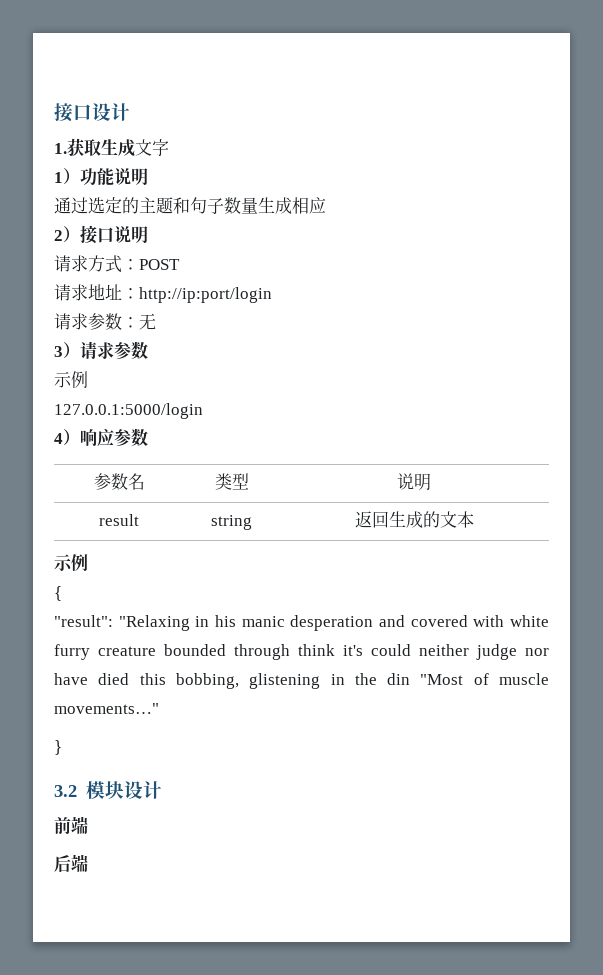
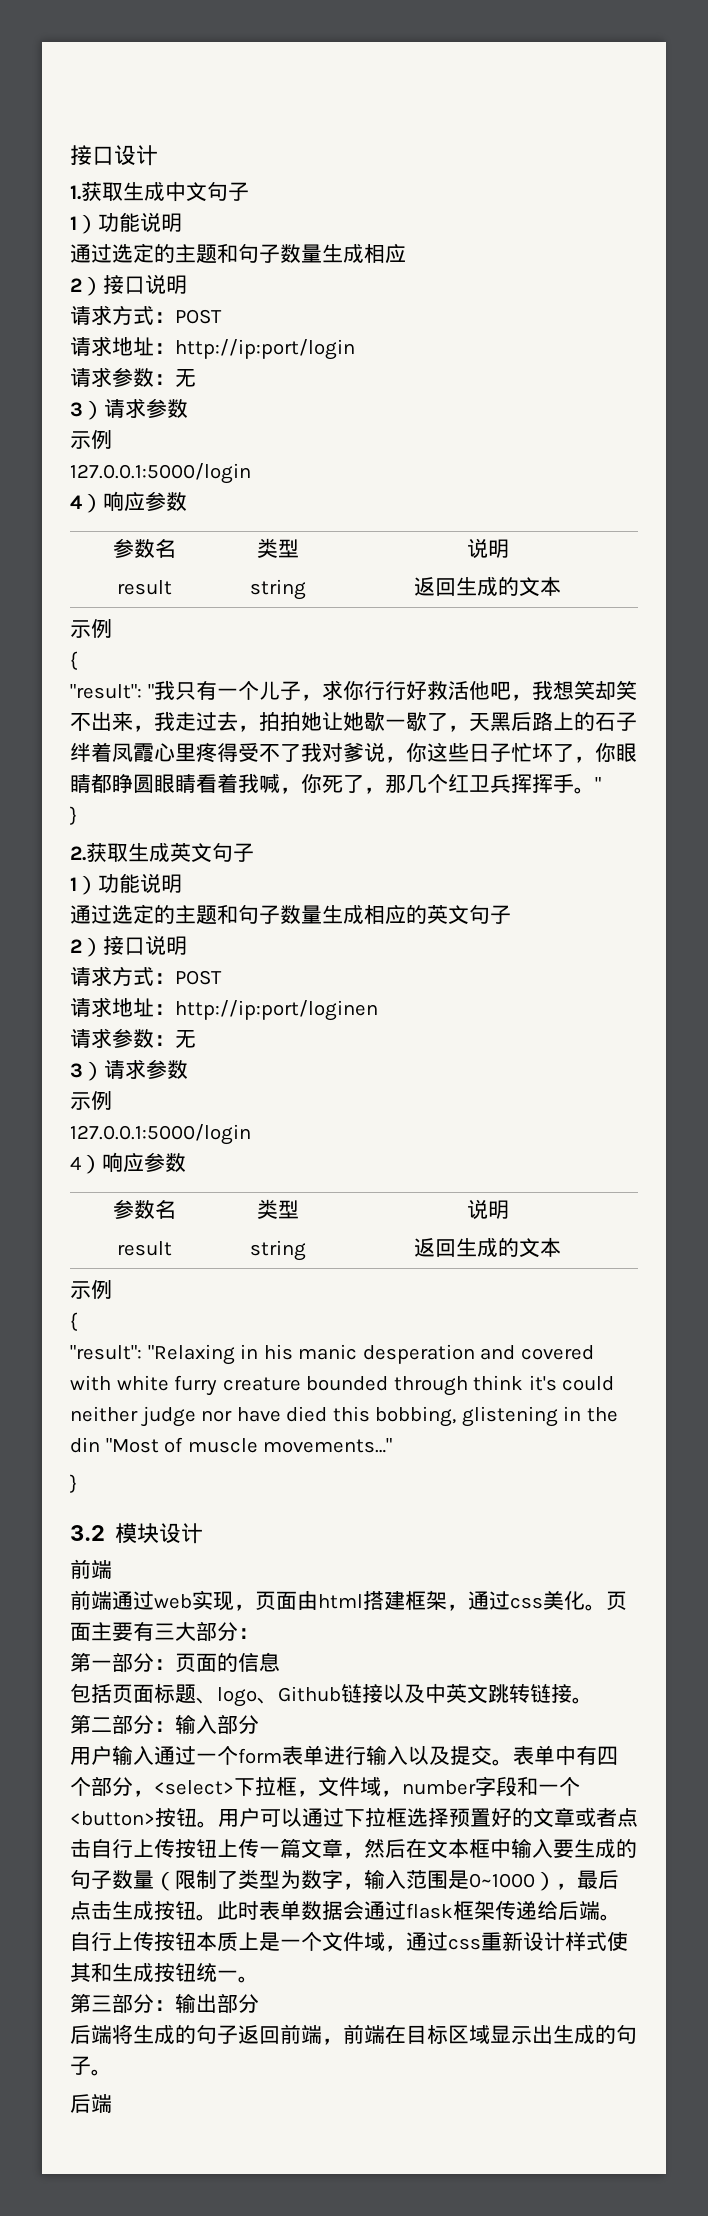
- 1.获取生成文字
+ 1.获取生成中文句子
+ "result": "我只有一个儿子，求你行行好救活他吧，我想笑却笑不出来，我走过去，拍拍她让她歇一歇了，天黑后路上的石子绊着凤霞心里疼得受不了我对爹说，你这些日子忙坏了，你眼睛都睁圆眼睛看着我喊，你死了，那几个红卫兵挥挥手。"
+ }
+ 2.获取生成英文句子
+ 1）功能说明
+ 通过选定的主题和句子数量生成相应的英文句子
+ 2）接口说明
+ 请求方式：POST
+ 请求地址：http://ip:port/loginen
+ 请求参数：无
+ 3）请求参数
+ 示例
+ 127.0.0.1:5000/login
+ 4）响应参数
+ 参数名 | 类型 | 说明
+ result | string | 返回生成的文本
+ 示例
+ {
+ 前端通过web实现，页面由html搭建框架，通过css美化。页面主要有三大部分：
+ 第一部分：页面的信息
+ 包括页面标题、logo、Github链接以及中英文跳转链接。
+ 第二部分：输入部分
+ 用户输入通过一个form表单进行输入以及提交。表单中有四个部分，<select>下拉框，文件域，number字段和一个<button>按钮。用户可以通过下拉框选择预置好的文章或者点击自行上传按钮上传一篇文章，然后在文本框中输入要生成的句子数量（限制了类型为数字，输入范围是0~1000），最后点击生成按钮。此时表单数据会通过flask框架传递给后端。自行上传按钮本质上是一个文件域，通过css重新设计样式使其和生成按钮统一。
+ 第三部分：输出部分
+ 后端将生成的句子返回前端，前端在目标区域显示出生成的句子。

